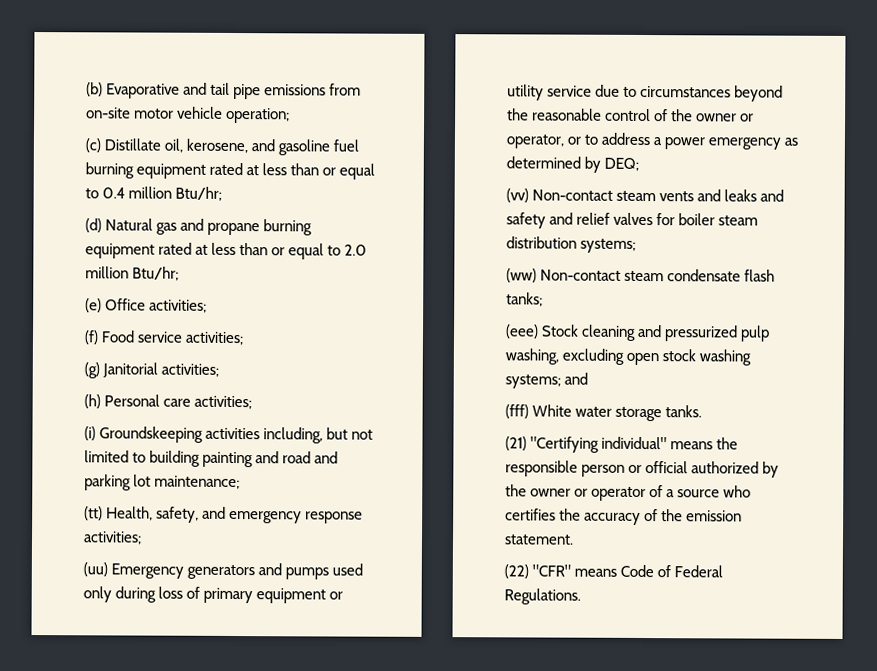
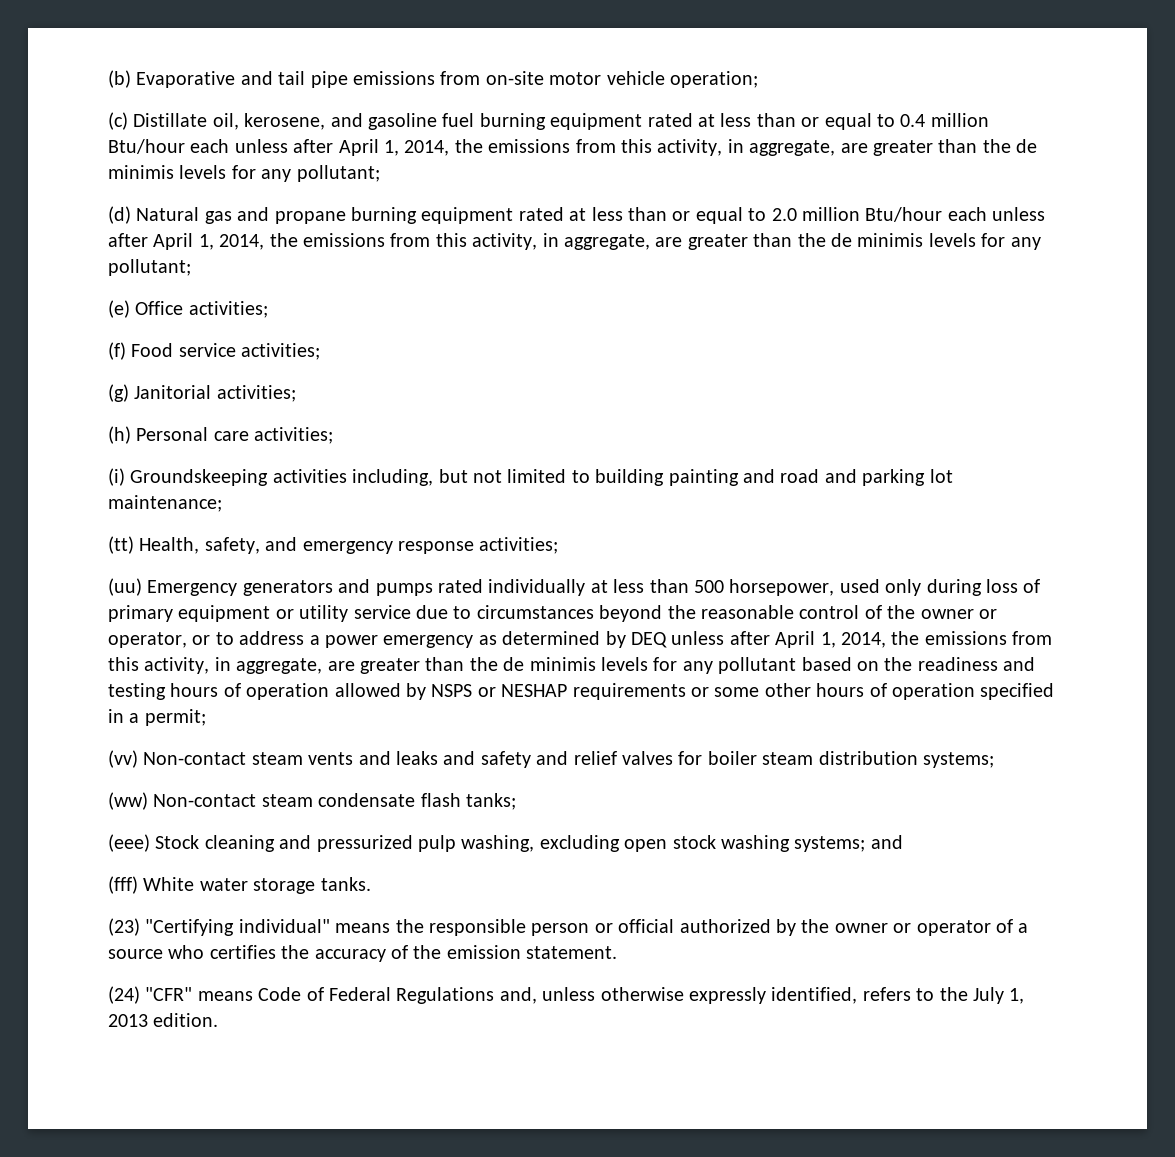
- (c) Distillate oil, kerosene, and gasoline fuel burning equipment rated at less than or equal to 0.4 million Btu/hr;
+ (c) Distillate oil, kerosene, and gasoline fuel burning equipment rated at less than or equal to 0.4 million Btu/hour each unless after April 1, 2014, the emissions from this activity, in aggregate, are greater than the de minimis levels for any pollutant;
- (d) Natural gas and propane burning equipment rated at less than or equal to 2.0 million Btu/hr;
+ (d) Natural gas and propane burning equipment rated at less than or equal to 2.0 million Btu/hour each unless after April 1, 2014, the emissions from this activity, in aggregate, are greater than the de minimis levels for any pollutant;
- (uu) Emergency generators and pumps used only during loss of primary equipment or utility service due to circumstances beyond the reasonable control of the owner or operator, or to address a power emergency as determined by DEQ;
+ (uu) Emergency generators and pumps rated individually at less than 500 horsepower, used only during loss of primary equipment or utility service due to circumstances beyond the reasonable control of the owner or operator, or to address a power emergency as determined by DEQ unless after April 1, 2014, the emissions from this activity, in aggregate, are greater than the de minimis levels for any pollutant based on the readiness and testing hours of operation allowed by NSPS or NESHAP requirements or some other hours of operation specified in a permit;
- (21) "Certifying individual" means the responsible person or official authorized by the owner or operator of a source who certifies the accuracy of the emission statement.
+ (23) "Certifying individual" means the responsible person or official authorized by the owner or operator of a source who certifies the accuracy of the emission statement.
- (22) "CFR" means Code of Federal Regulations.
+ (24) "CFR" means Code of Federal Regulations and, unless otherwise expressly identified, refers to the July 1, 2013 edition.

